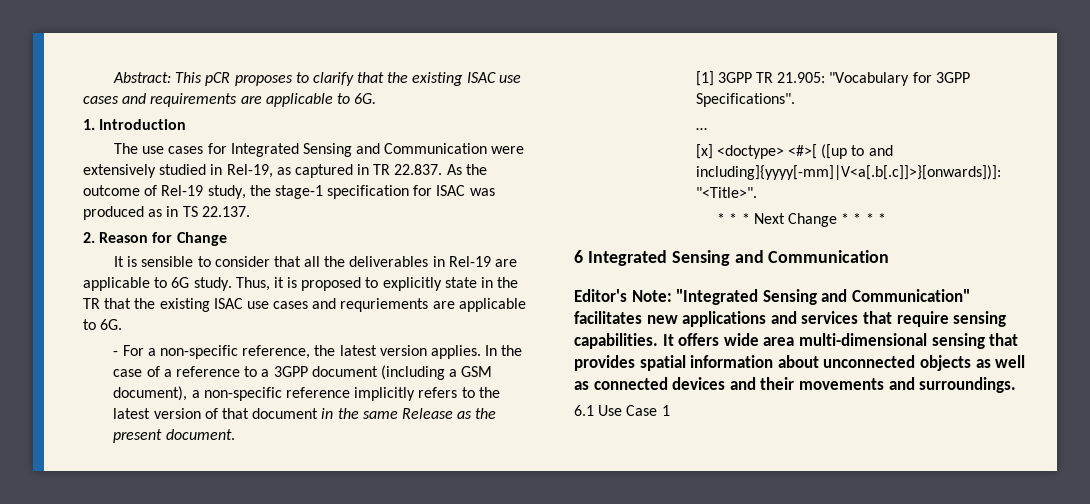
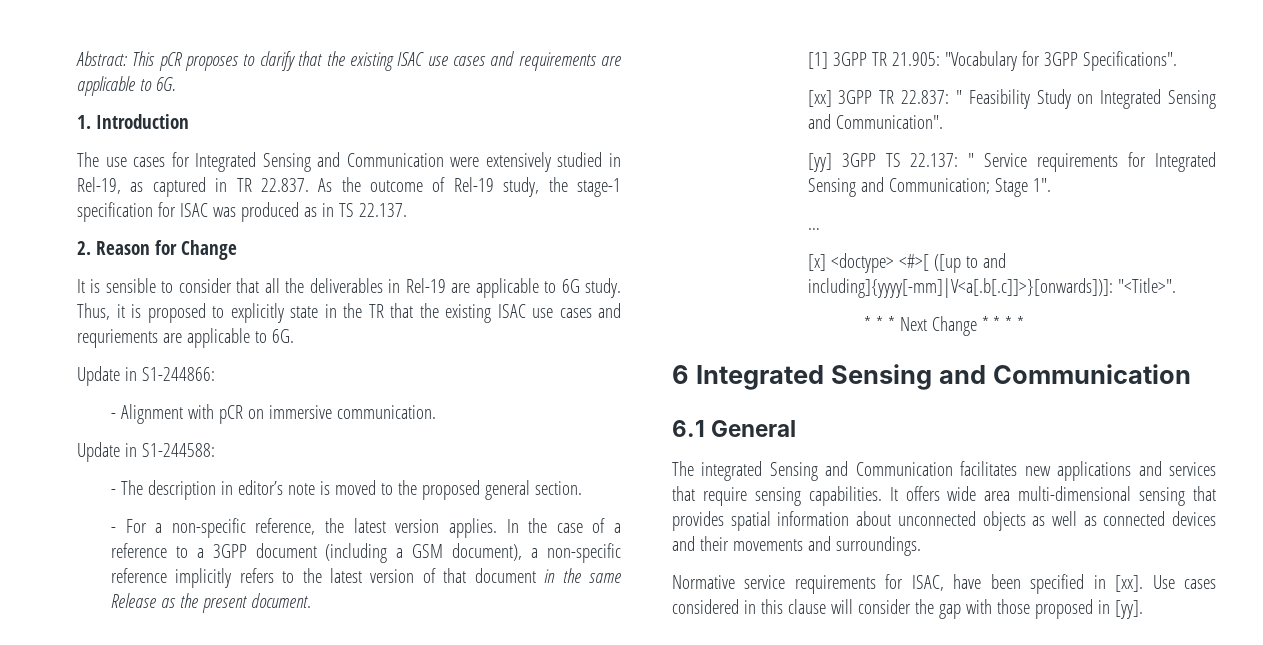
+ Update in S1-244866:
+ - Alignment with pCR on immersive communication.
+ Update in S1-244588:
+ - The description in editor’s note is moved to the proposed general section.
+ [xx] 3GPP TR 22.837: " Feasibility Study on Integrated Sensing and Communication".
+ [yy] 3GPP TS 22.137: " Service requirements for Integrated Sensing and Communication; Stage 1".
- Editor's Note: "Integrated Sensing and Communication" facilitates new applications and services that require sensing capabilities.
+ 6.1 General
+ The integrated Sensing and Communication facilitates new applications and services that require sensing capabilities.
- 6.1 Use Case 1
+ Normative service requirements for ISAC, have been specified in [xx]. Use cases considered in this clause will consider the gap with those proposed in [yy].

